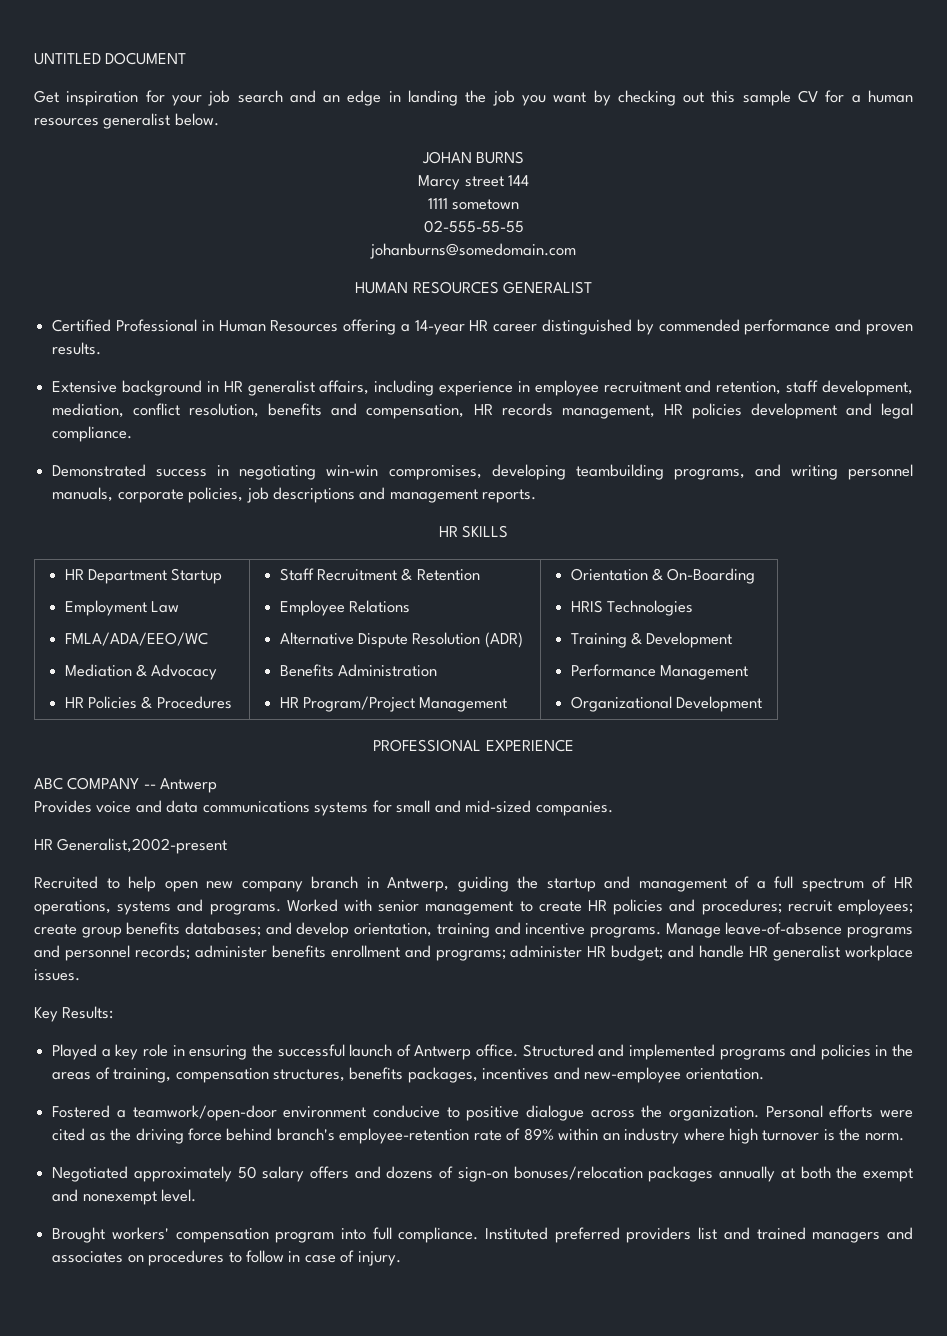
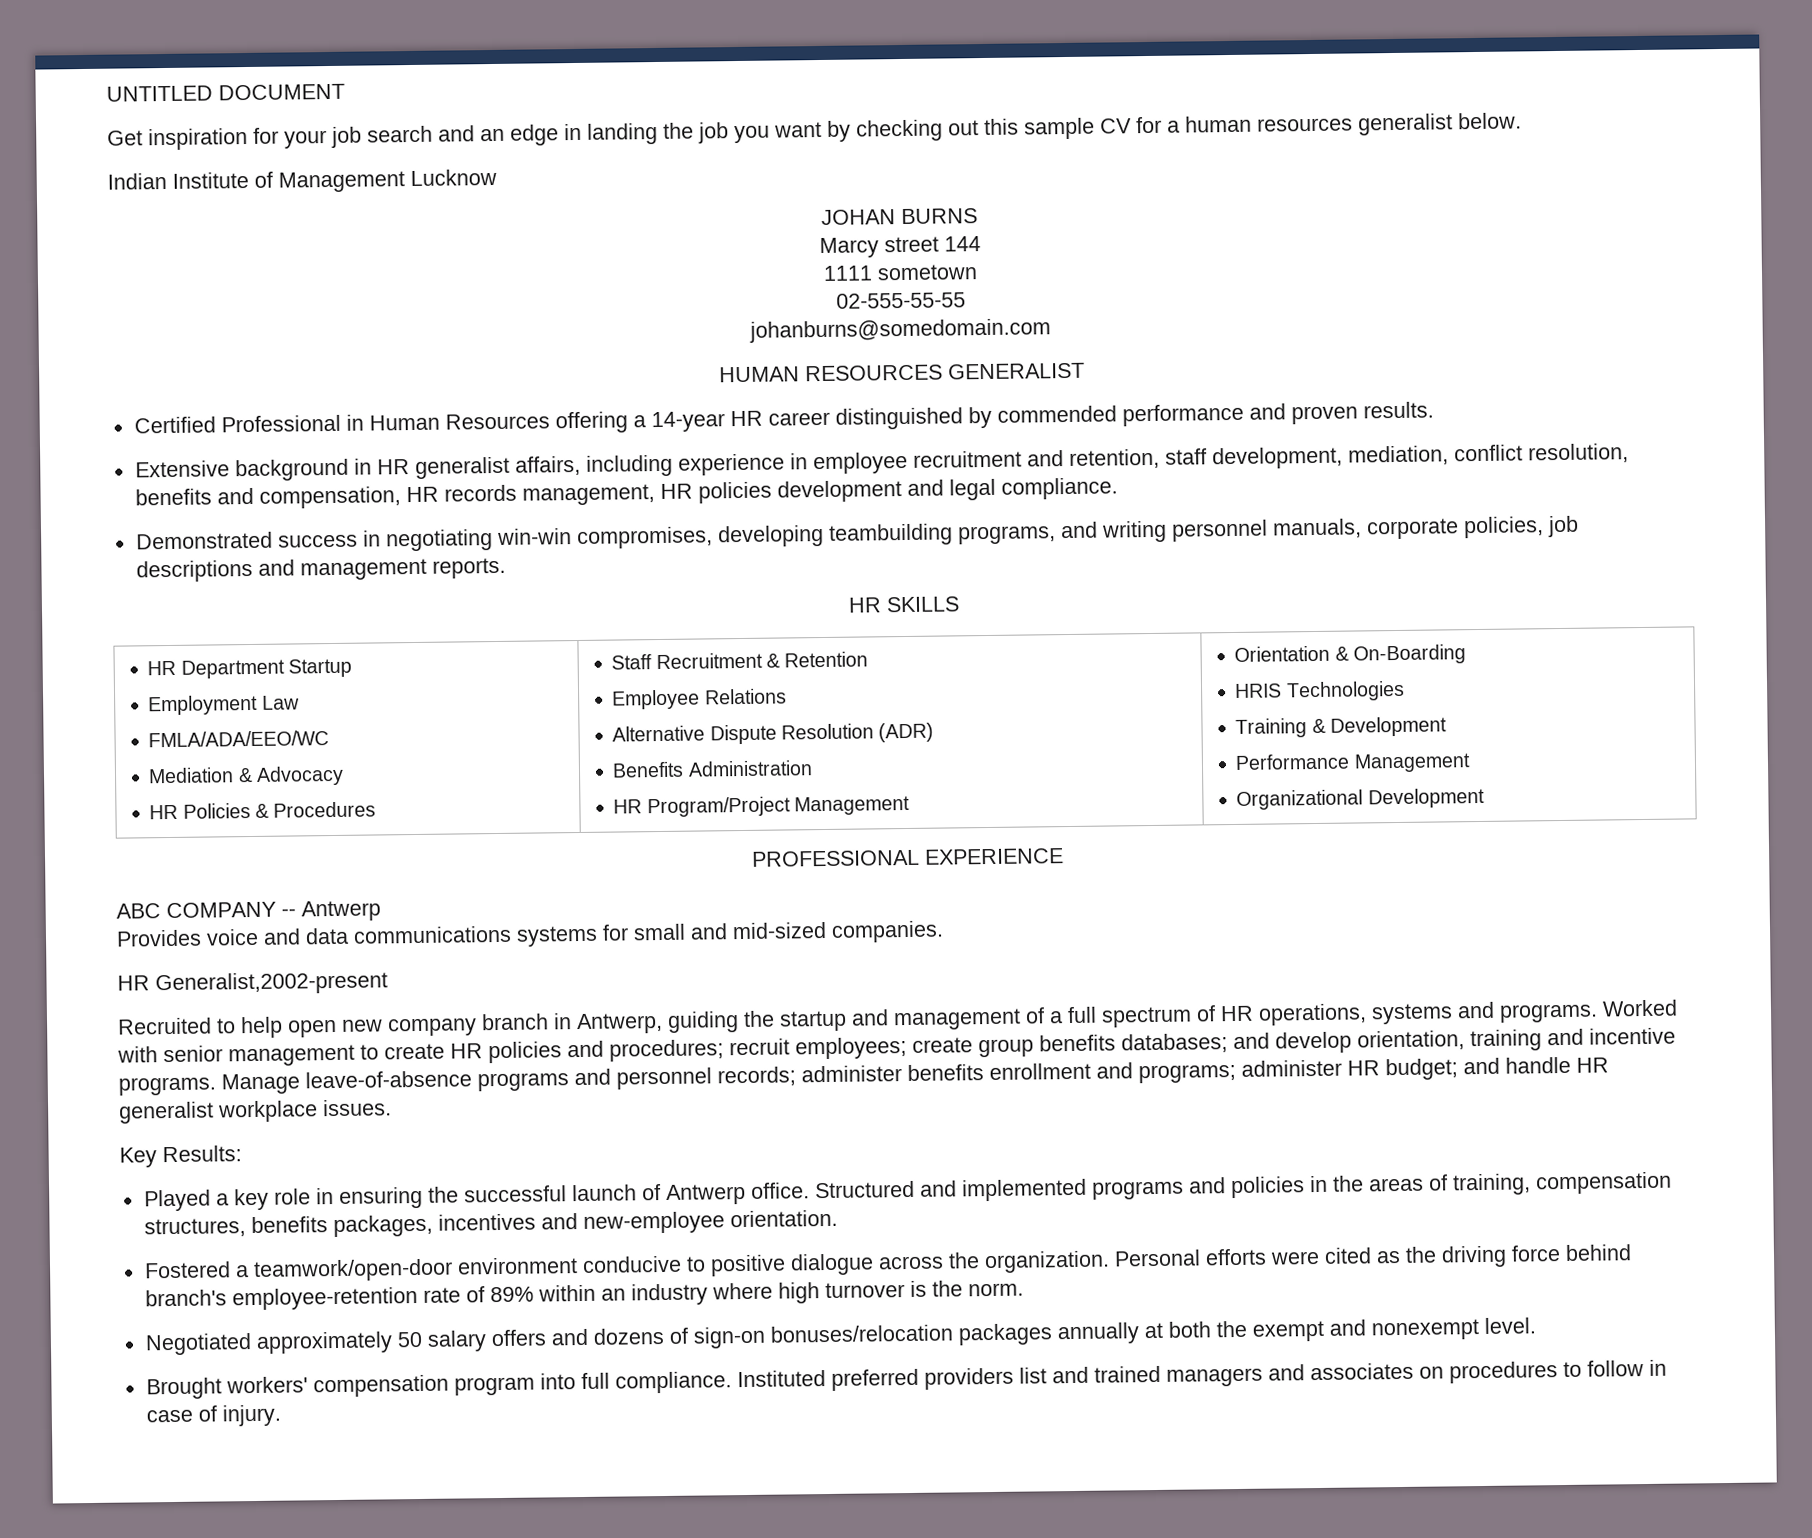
+ Indian Institute of Management Lucknow

